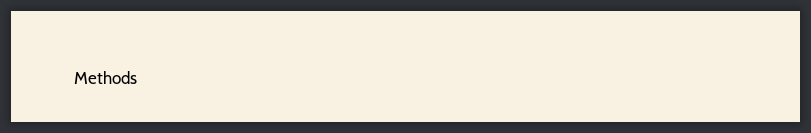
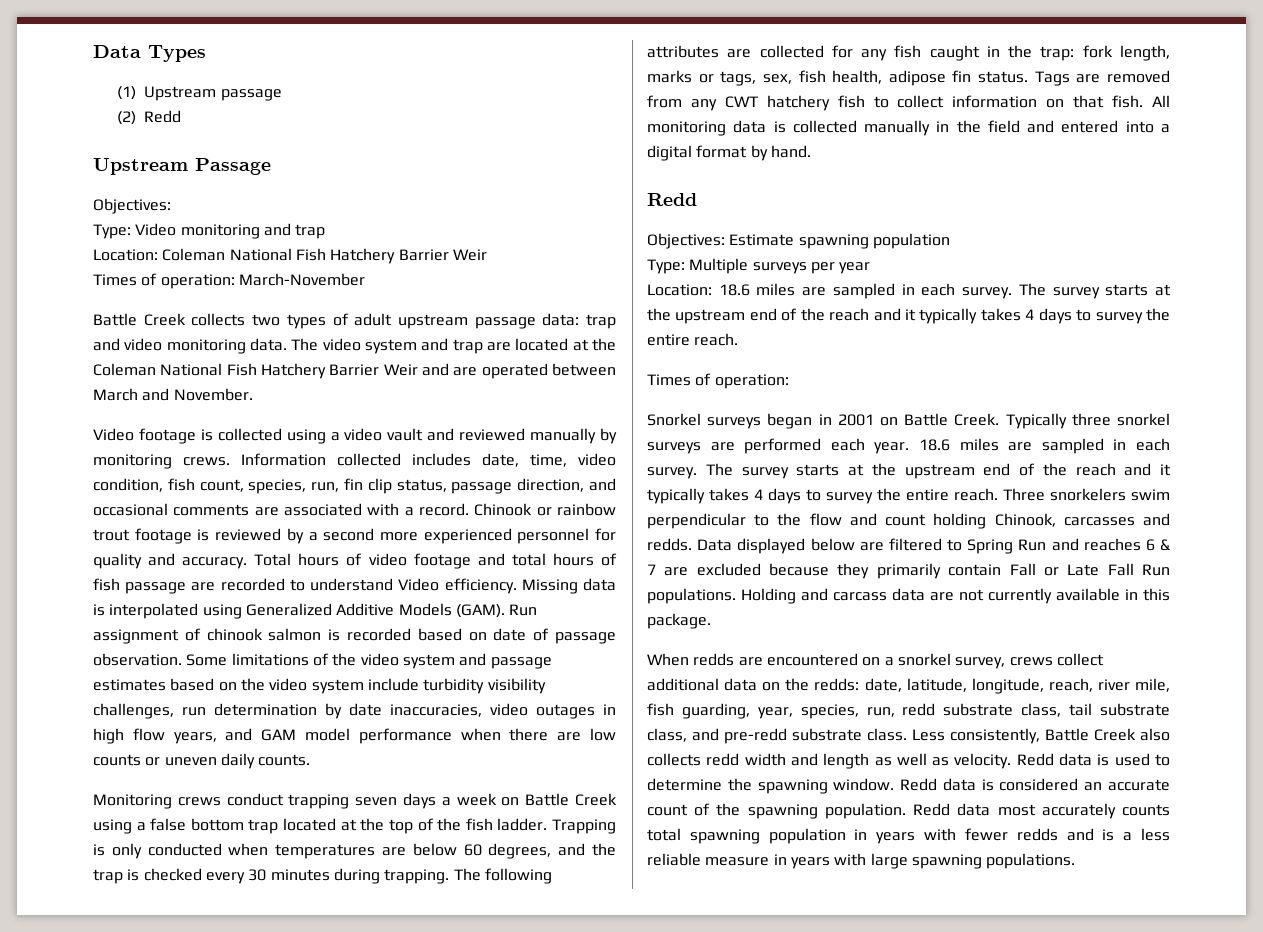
- Methods
+ Data Types
+ (1) Upstream passage
+ (2) Redd
+ Upstream Passage
+ Objectives:
+ Type: Video monitoring and trap
+ Location: Coleman National Fish Hatchery Barrier Weir
+ Times of operation: March-November
+ Battle Creek collects two types of adult upstream passage data: trap and video monitoring data. The video system and trap are located at the Coleman National Fish Hatchery Barrier Weir and are operated between March and November.
+ Video footage is collected using a video vault and reviewed manually by monitoring crews. Information collected includes date, time, video condition, fish count, species, run, fin clip status, passage direction, and occasional comments are associated with a record. Chinook or rainbow trout footage is reviewed by a second more experienced personnel for quality and accuracy. Total hours of video footage and total hours of fish passage are recorded to understand Video efficiency. Missing data is interpolated using Generalized Additive Models (GAM). Run assignment of chinook salmon is recorded based on date of passage observation. Some limitations of the video system and passage estimates based on the video system include turbidity visibility challenges, run determination by date inaccuracies, video outages in high flow years, and GAM model performance when there are low counts or uneven daily counts.
+ Monitoring crews conduct trapping seven days a week on Battle Creek using a false bottom trap located at the top of the fish ladder. Trapping is only conducted when temperatures are below 60 degrees, and the trap is checked every 30 minutes during trapping. The following attributes are collected for any fish caught in the trap: fork length, marks or tags, sex, fish health, adipose fin status. Tags are removed from any CWT hatchery fish to collect information on that fish. All monitoring data is collected manually in the field and entered into a digital format by hand.
+ Redd
+ Objectives: Estimate spawning population
+ Type: Multiple surveys per year
+ Location: 18.6 miles are sampled in each survey. The survey starts at the upstream end of the reach and it typically takes 4 days to survey the entire reach.
+ Times of operation:
+ Snorkel surveys began in 2001 on Battle Creek. Typically three snorkel surveys are performed each year. 18.6 miles are sampled in each survey. The survey starts at the upstream end of the reach and it typically takes 4 days to survey the entire reach. Three snorkelers swim perpendicular to the flow and count holding Chinook, carcasses and redds. Data displayed below are filtered to Spring Run and reaches 6 & 7 are excluded because they primarily contain Fall or Late Fall Run populations. Holding and carcass data are not currently available in this package.
+ When redds are encountered on a snorkel survey, crews collect additional data on the redds: date, latitude, longitude, reach, river mile, fish guarding, year, species, run, redd substrate class, tail substrate class, and pre-redd substrate class. Less consistently, Battle Creek also collects redd width and length as well as velocity. Redd data is used to determine the spawning window. Redd data is considered an accurate count of the spawning population. Redd data most accurately counts total spawning population in years with fewer redds and is a less reliable measure in years with large spawning populations.

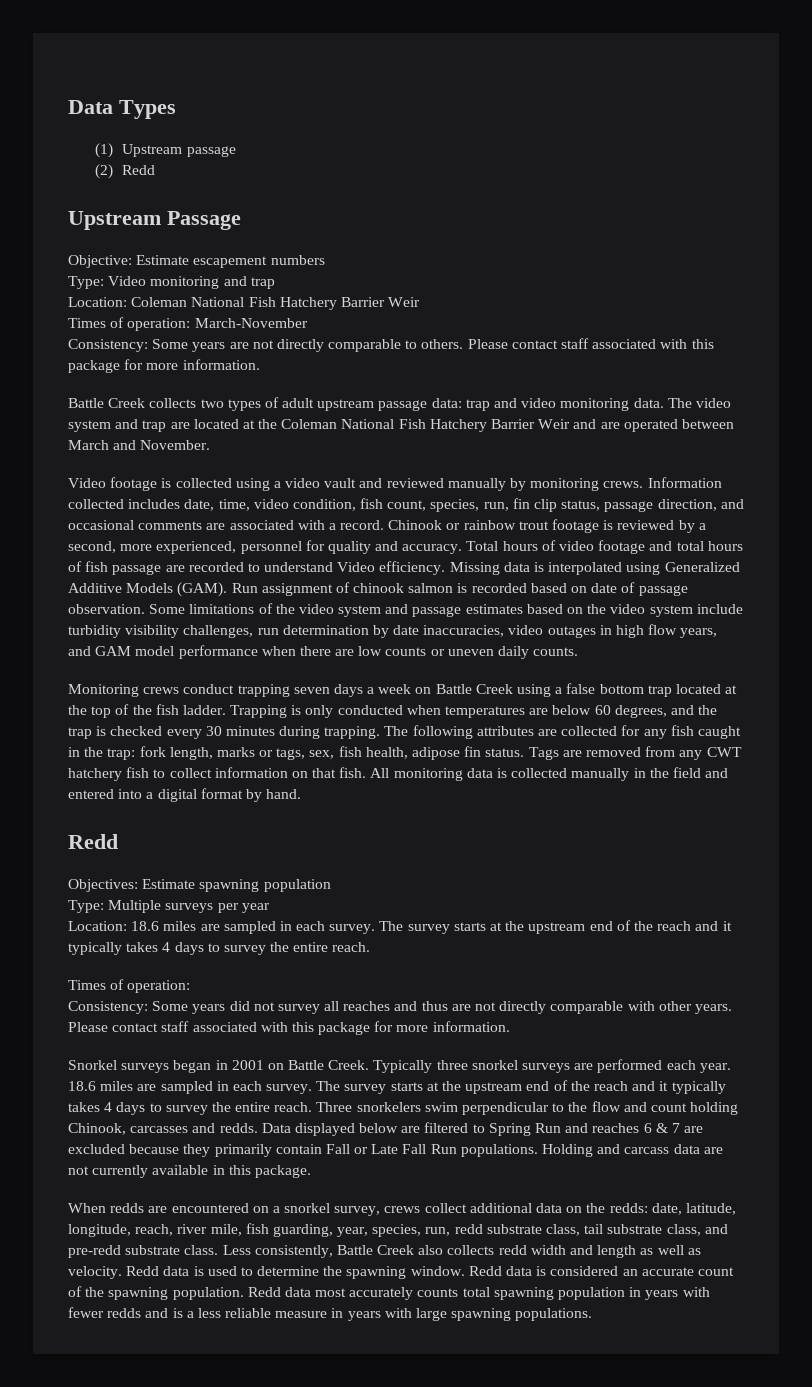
  Upstream Passage
- Objectives:
+ Objective: Estimate escapement numbers
+ Consistency: Some years are not directly comparable to others. Please contact staff associated with this package for more information.
- Chinook or rainbow trout footage is reviewed by a second more experienced personnel for quality and accuracy.
+ Chinook or rainbow trout footage is reviewed by a second, more experienced, personnel for quality and accuracy.
+ Consistency: Some years did not survey all reaches and thus are not directly comparable with other years. Please contact staff associated with this package for more information.

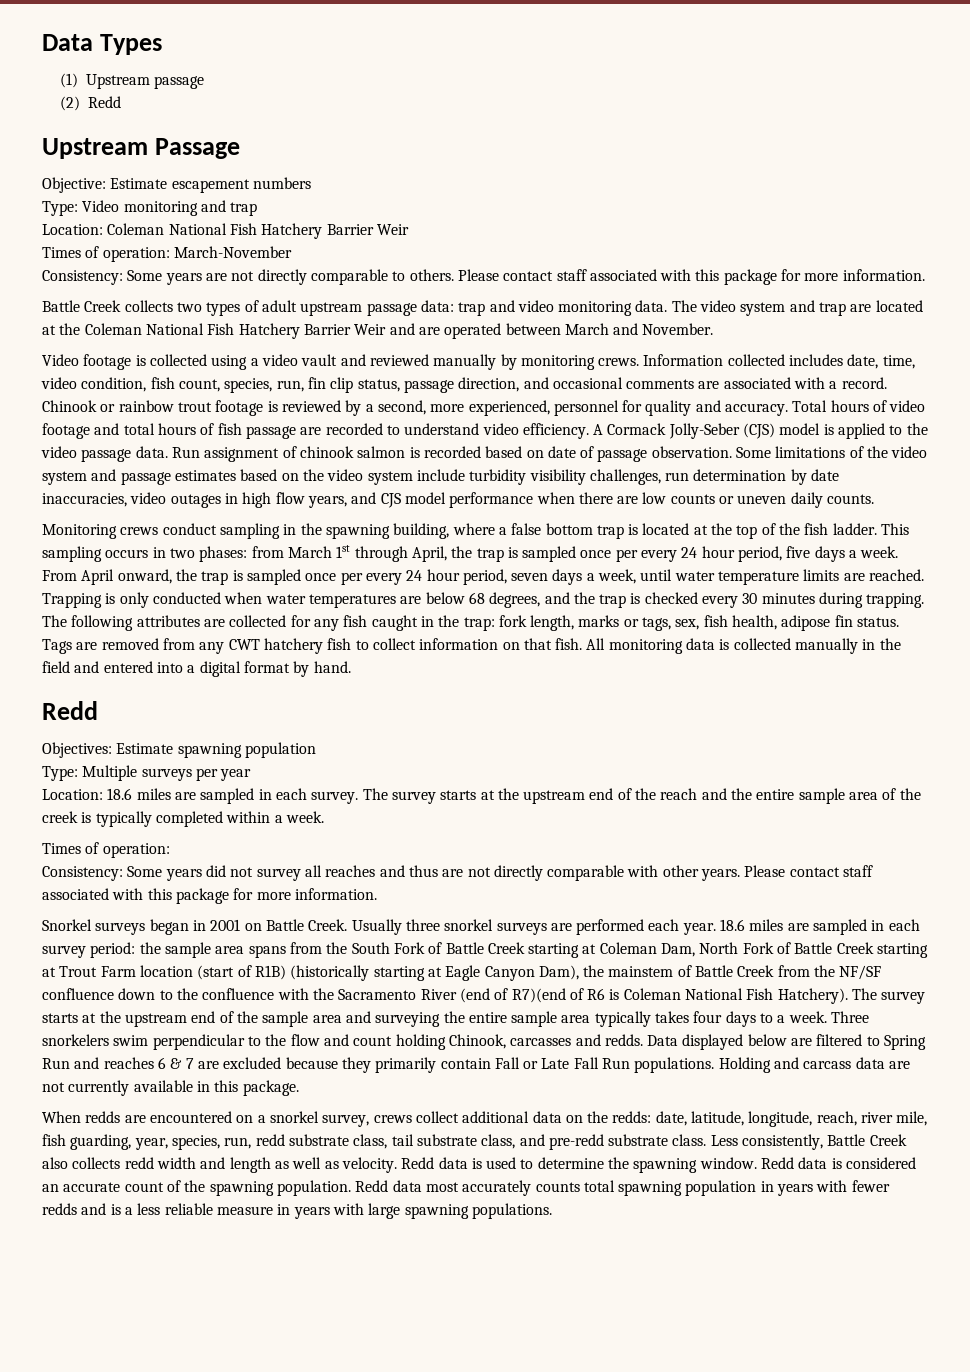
- Total hours of video footage and total hours of fish passage are recorded to understand Video efficiency. Missing data is interpolated using Generalized Additive Models (GAM).
+ Total hours of video footage and total hours of fish passage are recorded to understand video efficiency. A Cormack Jolly-Seber (CJS) model is applied to the video passage data.
- Some limitations of the video system and passage estimates based on the video system include turbidity visibility challenges, run determination by date inaccuracies, video outages in high flow years, and GAM model performance when there are low counts or uneven daily counts.
+ Some limitations of the video system and passage estimates based on the video system include turbidity visibility challenges, run determination by date inaccuracies, video outages in high flow years, and CJS model performance when there are low counts or uneven daily counts.
- Monitoring crews conduct trapping seven days a week on Battle Creek using a false bottom trap located at the top of the fish ladder.
+ Monitoring crews conduct sampling in the spawning building, where a false bottom trap is located at the top of the fish ladder.
+ This sampling occurs in two phases: from March 1st through April, the trap is sampled once per every 24 hour period, five days a week. From April onward, the trap is sampled once per every 24 hour period, seven days a week, until water temperature limits are reached.
- Trapping is only conducted when temperatures are below 60 degrees, and the trap is checked every 30 minutes during trapping.
+ Trapping is only conducted when water temperatures are below 68 degrees, and the trap is checked every 30 minutes during trapping.
- Location: 18.6 miles are sampled in each survey. The survey starts at the upstream end of the reach and it typically takes 4 days to survey the entire reach.
+ Location: 18.6 miles are sampled in each survey. The survey starts at the upstream end of the reach and the entire sample area of the creek is typically completed within a week.
- Typically three snorkel surveys are performed each year. 18.6 miles are sampled in each survey. The survey starts at the upstream end of the reach and it typically takes 4 days to survey the entire reach.
+ Usually three snorkel surveys are performed each year. 18.6 miles are sampled in each survey period: the sample area spans from the South Fork of Battle Creek starting at Coleman Dam, North Fork of Battle Creek starting at Trout Farm location (start of R1B) (historically starting at Eagle Canyon Dam), the mainstem of Battle Creek from the NF/SF confluence down to the confluence with the Sacramento River (end of R7)(end of R6 is Coleman National Fish Hatchery). The survey starts at the upstream end of the sample area and surveying the entire sample area typically takes four days to a week.

